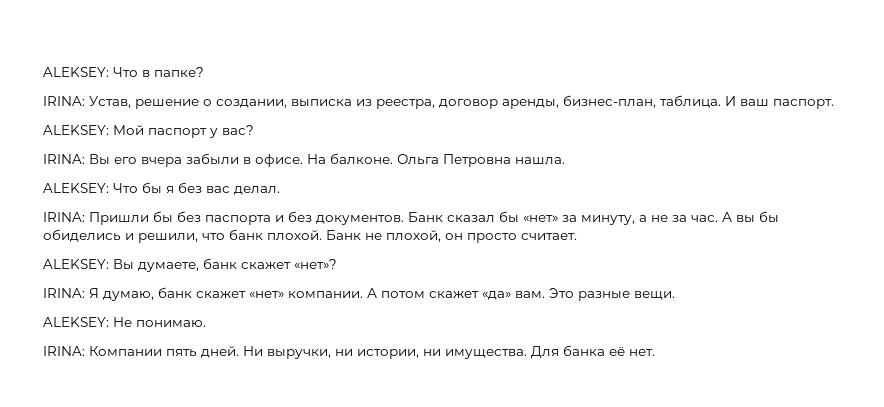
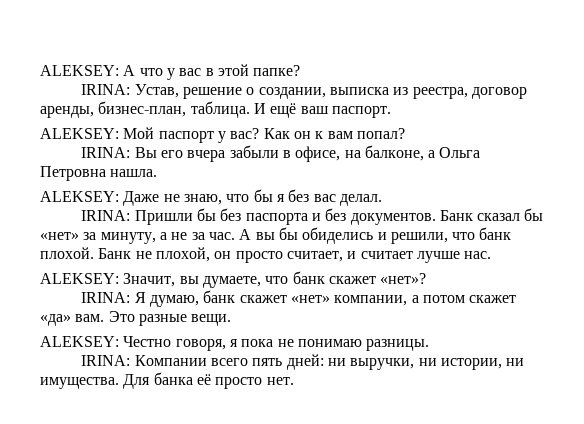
- ALEKSEY: Что в папке?
+ ALEKSEY: А что у вас в этой папке?
- И ваш паспорт.
+ И ещё ваш паспорт.
+ Как он к вам попал?
- IRINA: Вы его вчера забыли в офисе. На балконе. Ольга Петровна нашла.
+ IRINA: Вы его вчера забыли в офисе, на балконе, а Ольга Петровна нашла.
- ALEKSEY: Что бы я без вас делал.
+ ALEKSEY: Даже не знаю, что бы я без вас делал.
- Банк не плохой, он просто считает.
- ALEKSEY: Вы думаете, банк скажет «нет»?
+ Банк не плохой, он просто считает, и считает лучше нас.
+ ALEKSEY: Значит, вы думаете, что банк скажет «нет»?
- IRINA: Я думаю, банк скажет «нет» компании. А потом скажет «да» вам.
+ IRINA: Я думаю, банк скажет «нет» компании, а потом скажет «да» вам.
- ALEKSEY: Не понимаю.
- IRINA: Компании пять дней. Ни выручки, ни истории, ни имущества.
+ ALEKSEY: Честно говоря, я пока не понимаю разницы.
+ IRINA: Компании всего пять дней: ни выручки, ни истории, ни имущества.
- Для банка её нет.
+ Для банка её просто нет.

